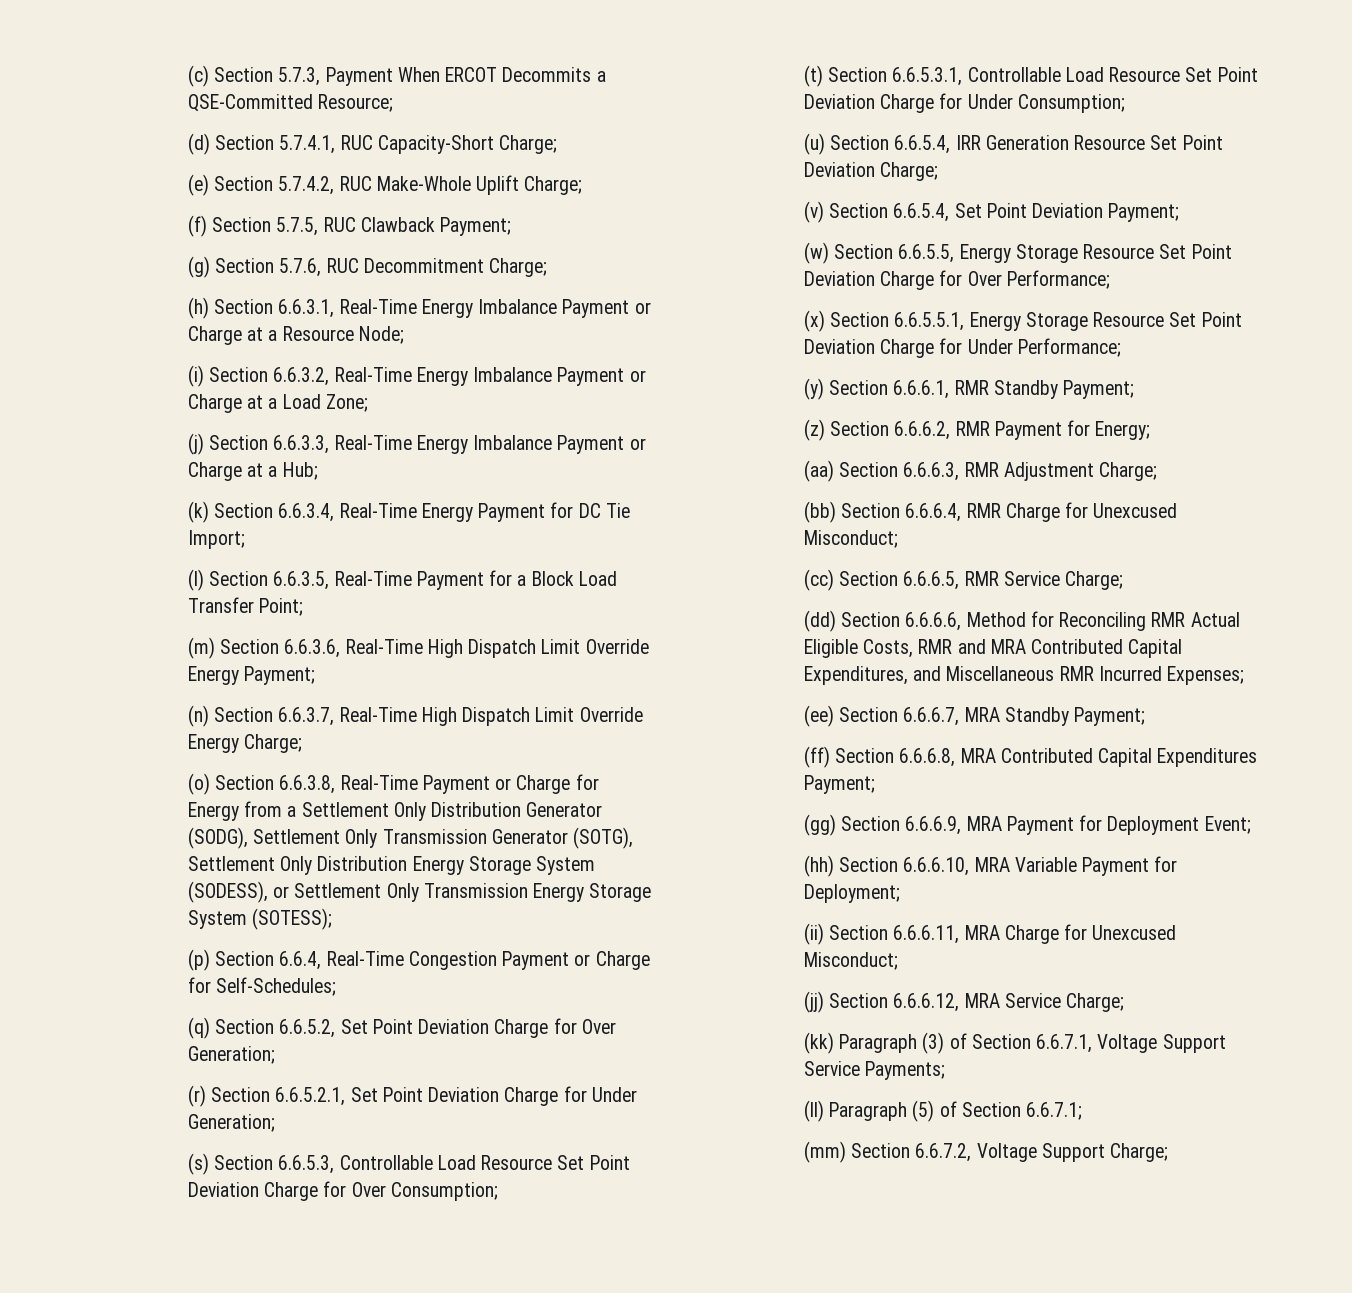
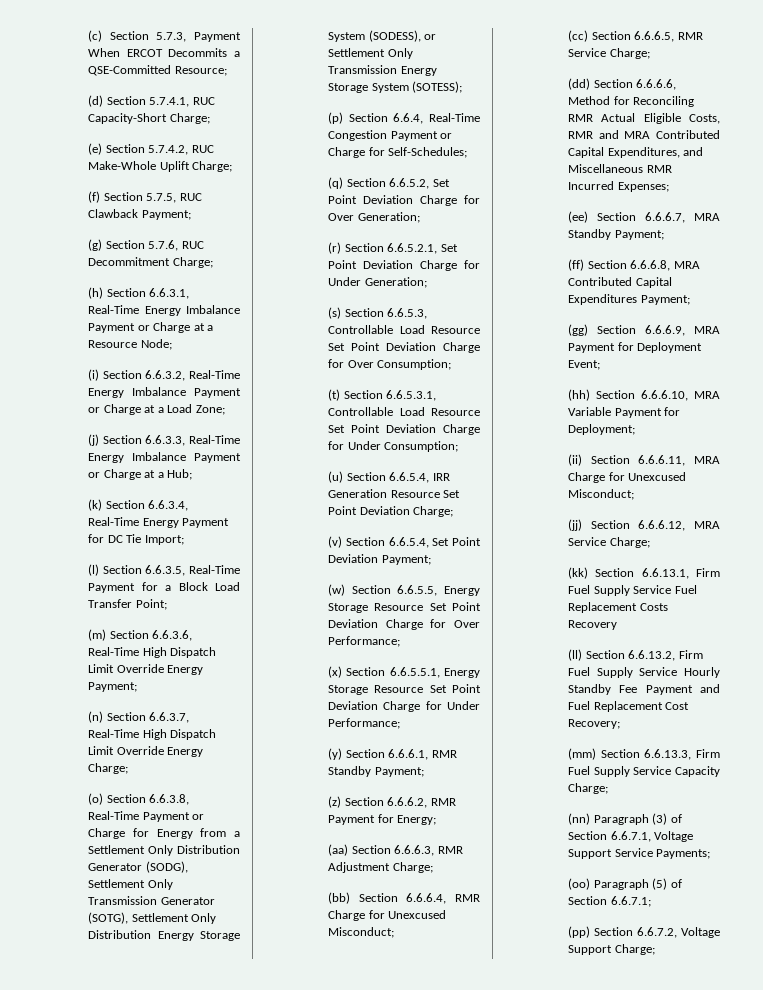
- (kk) Paragraph (3) of Section 6.6.7.1, Voltage Support Service Payments;
+ (kk) Section 6.6.13.1, Firm Fuel Supply Service Fuel Replacement Costs Recovery
+ (ll) Section 6.6.13.2, Firm Fuel Supply Service Hourly Standby Fee Payment and Fuel Replacement Cost Recovery;
+ (mm) Section 6.6.13.3, Firm Fuel Supply Service Capacity Charge;
+ (nn) Paragraph (3) of Section 6.6.7.1, Voltage Support Service Payments;
- (ll) Paragraph (5) of Section 6.6.7.1;
+ (oo) Paragraph (5) of Section 6.6.7.1;
- (mm) Section 6.6.7.2, Voltage Support Charge;
+ (pp) Section 6.6.7.2, Voltage Support Charge;

